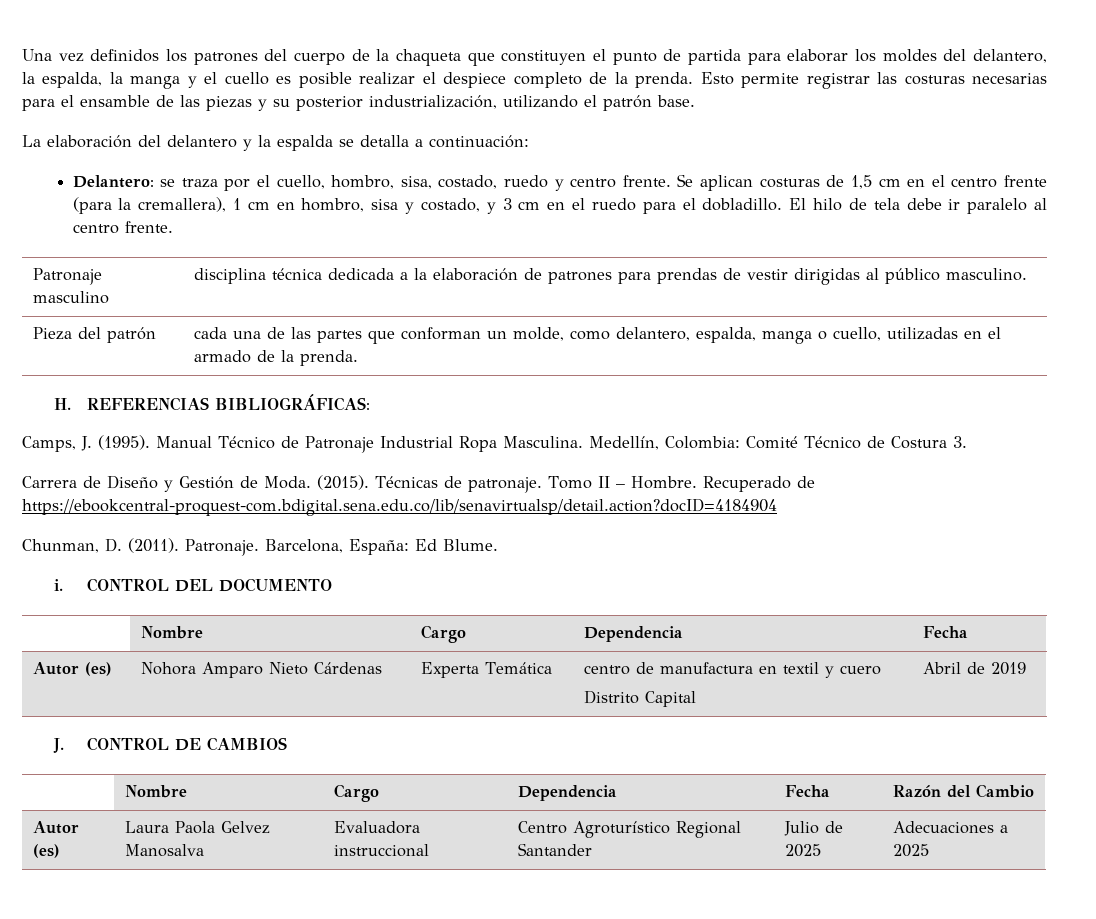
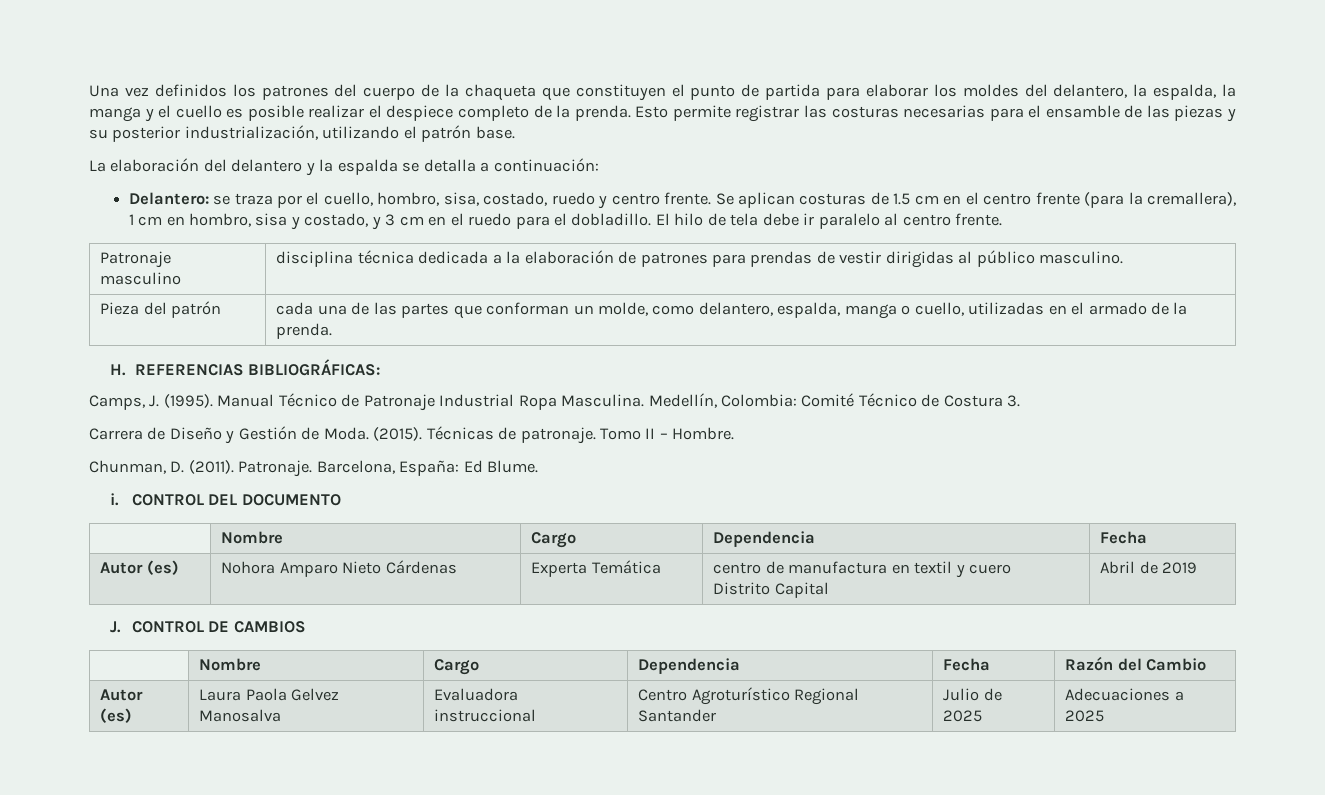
- Se aplican costuras de 1,5 cm en el centro frente (para la cremallera), 1 cm en hombro, sisa y costado, y 3 cm en el ruedo para el dobladillo.
+ Se aplican costuras de 1.5 cm en el centro frente (para la cremallera), 1 cm en hombro, sisa y costado, y 3 cm en el ruedo para el dobladillo.
- Recuperado de https://ebookcentral-proquest-com.bdigital.sena.edu.co/lib/senavirtualsp/detail.action?docID=4184904

